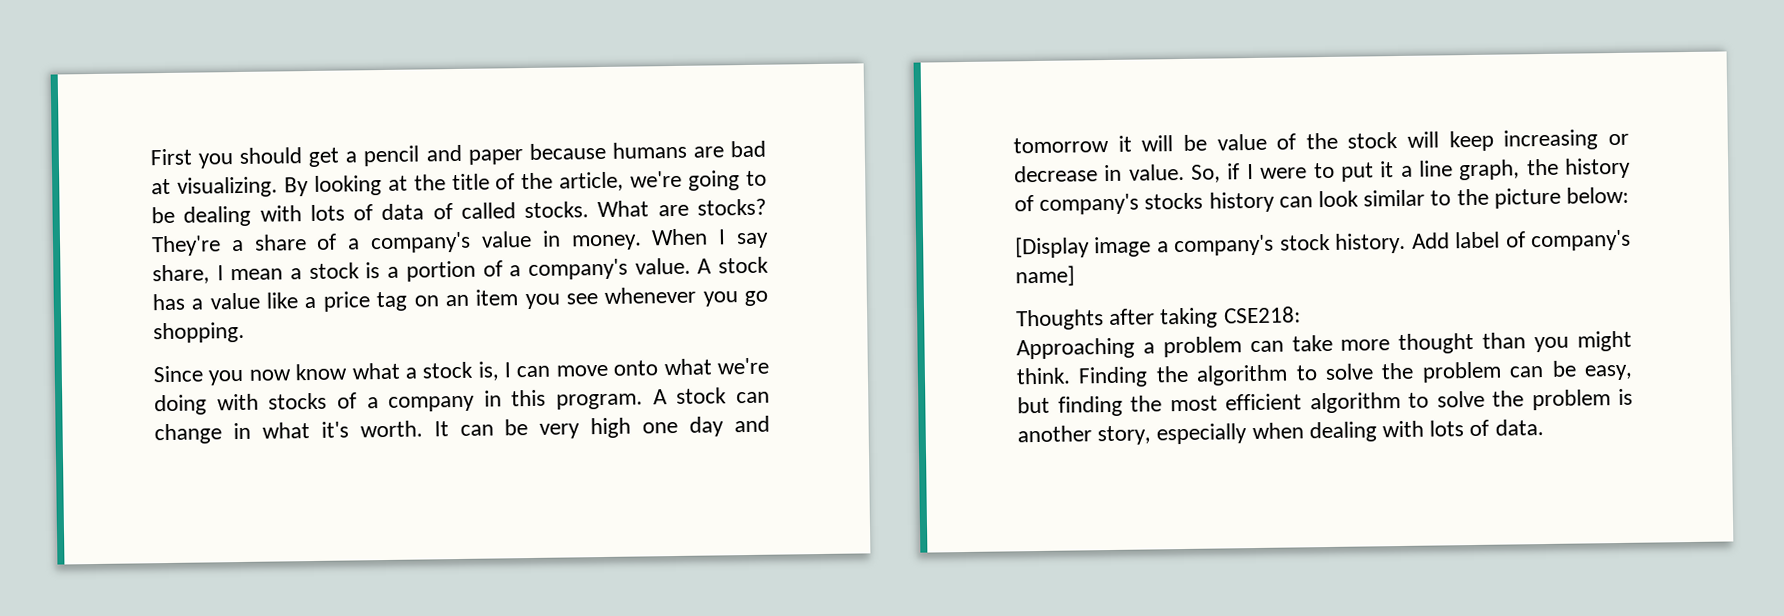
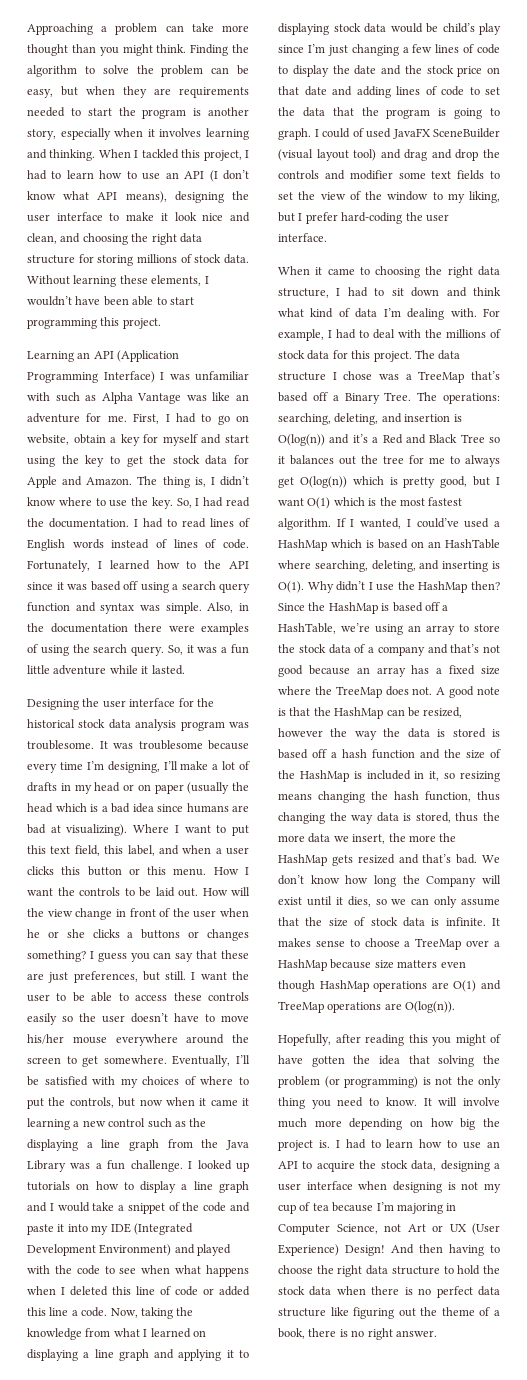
- First you should get a pencil and paper because humans are bad at visualizing. By looking at the title of the article, we're going to be dealing with lots of data of called stocks. What are stocks? They're a share of a company's value in money. When I say share, I mean a stock is a portion of a company's value. A stock has a value like a price tag on an item you see whenever you go shopping.
- Since you now know what a stock is, I can move onto what we're doing with stocks of a company in this program. A stock can change in what it's worth. It can be very high one day and tomorrow it will be value of the stock will keep increasing or decrease in value. So, if I were to put it a line graph, the history of company's stocks history can look similar to the picture below:
- [Display image a company's stock history. Add label of company's name]
- Thoughts after taking CSE218:
- Finding the algorithm to solve the problem can be easy, but finding the most efficient algorithm to solve the problem is another story, especially when dealing with lots of data.
+ Finding the algorithm to solve the problem can be easy, but when they are requirements needed to start the program is another story, especially when it involves learning and thinking. When I tackled this project, I had to learn how to use an API (I don’t know what API means), designing the user interface to make it look nice and clean, and choosing the right data structure for storing millions of stock data. Without learning these elements, I wouldn’t have been able to start programming this project.
+ Learning an API (Application Programming Interface) I was unfamiliar with such as Alpha Vantage was like an adventure for me. First, I had to go on website, obtain a key for myself and start using the key to get the stock data for Apple and Amazon. The thing is, I didn’t know where to use the key. So, I had read the documentation. I had to read lines of English words instead of lines of code. Fortunately, I learned how to the API since it was based off using a search query function and syntax was simple. Also, in the documentation there were examples of using the search query. So, it was a fun little adventure while it lasted.
+ Designing the user interface for the historical stock data analysis program was troublesome. It was troublesome because every time I’m designing, I’ll make a lot of drafts in my head or on paper (usually the head which is a bad idea since humans are bad at visualizing). Where I want to put this text field, this label, and when a user clicks this button or this menu. How I want the controls to be laid out. How will the view change in front of the user when he or she clicks a buttons or changes something? I guess you can say that these are just preferences, but still. I want the user to be able to access these controls easily so the user doesn’t have to move his/her mouse everywhere around the screen to get somewhere. Eventually, I’ll be satisfied with my choices of where to put the controls, but now when it came it learning a new control such as the displaying a line graph from the Java Library was a fun challenge. I looked up tutorials on how to display a line graph and I would take a snippet of the code and paste it into my IDE (Integrated Development Environment) and played with the code to see when what happens when I deleted this line of code or added this line a code. Now, taking the knowledge from what I learned on displaying a line graph and applying it to displaying stock data would be child’s play since I’m just changing a few lines of code to display the date and the stock price on that date and adding lines of code to set the data that the program is going to graph. I could of used JavaFX SceneBuilder (visual layout tool) and drag and drop the controls and modifier some text fields to set the view of the window to my liking, but I prefer hard-coding the user interface.
+ When it came to choosing the right data structure, I had to sit down and think what kind of data I’m dealing with. For example, I had to deal with the millions of stock data for this project. The data structure I chose was a TreeMap that’s based off a Binary Tree. The operations: searching, deleting, and insertion is O(log(n)) and it’s a Red and Black Tree so it balances out the tree for me to always get O(log(n)) which is pretty good, but I want O(1) which is the most fastest algorithm. If I wanted, I could’ve used a HashMap which is based on an HashTable where searching, deleting, and inserting is O(1). Why didn’t I use the HashMap then? Since the HashMap is based off a HashTable, we’re using an array to store the stock data of a company and that’s not good because an array has a fixed size where the TreeMap does not. A good note is that the HashMap can be resized, however the way the data is stored is based off a hash function and the size of the HashMap is included in it, so resizing means changing the hash function, thus changing the way data is stored, thus the more data we insert, the more the HashMap gets resized and that’s bad. We don’t know how long the Company will exist until it dies, so we can only assume that the size of stock data is infinite. It makes sense to choose a TreeMap over a HashMap because size matters even though HashMap operations are O(1) and TreeMap operations are O(log(n)).
+ Hopefully, after reading this you might of have gotten the idea that solving the problem (or programming) is not the only thing you need to know. It will involve much more depending on how big the project is. I had to learn how to use an API to acquire the stock data, designing a user interface when designing is not my cup of tea because I’m majoring in Computer Science, not Art or UX (User Experience) Design! And then having to choose the right data structure to hold the stock data when there is no perfect data structure like figuring out the theme of a book, there is no right answer.

